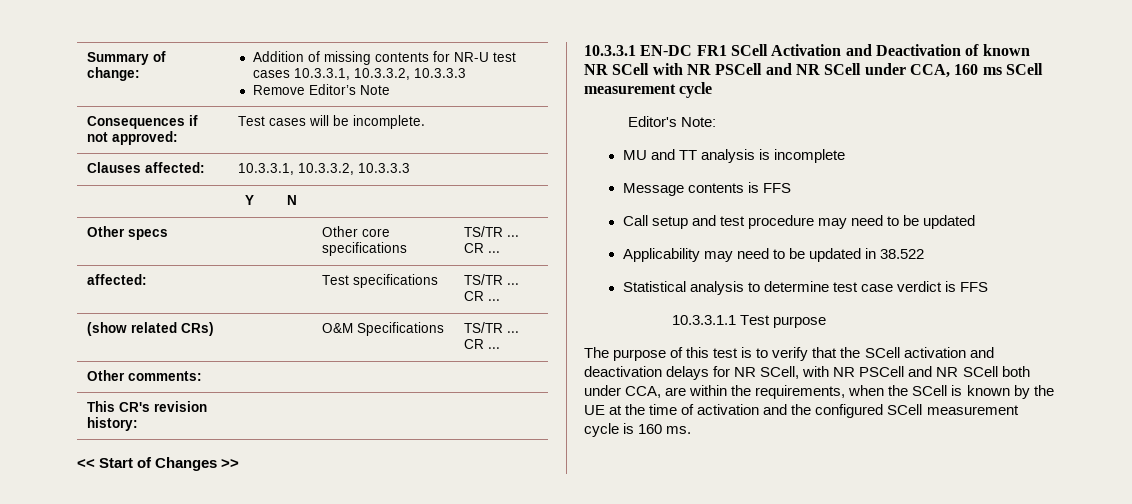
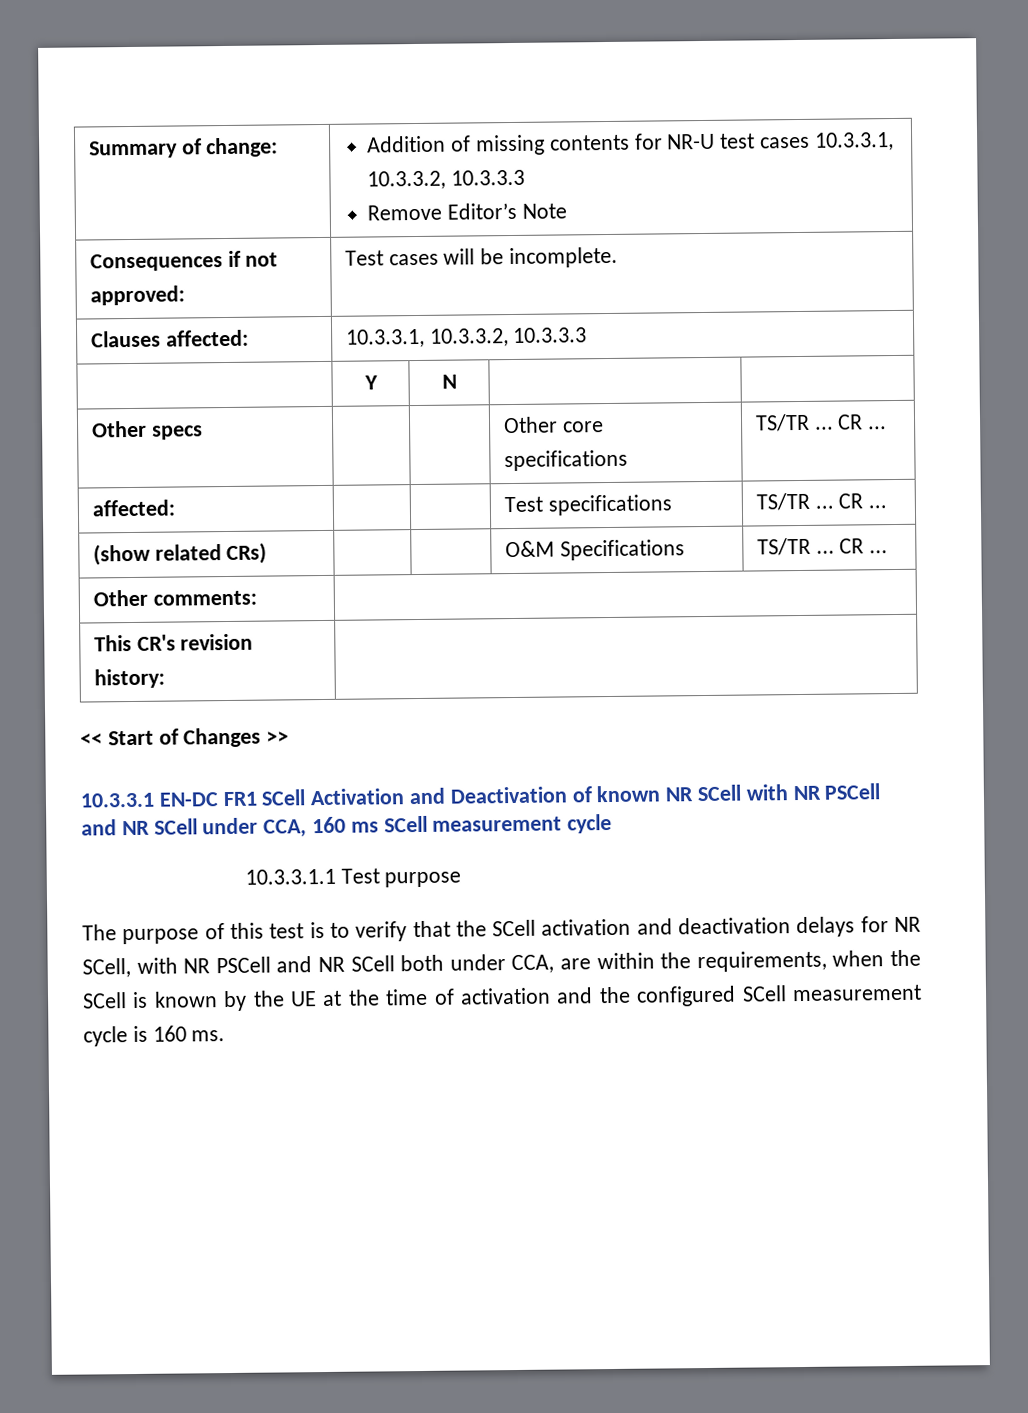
- Editor's Note:
- MU and TT analysis is incomplete
- Message contents is FFS
- Call setup and test procedure may need to be updated
- Applicability may need to be updated in 38.522
- Statistical analysis to determine test case verdict is FFS

